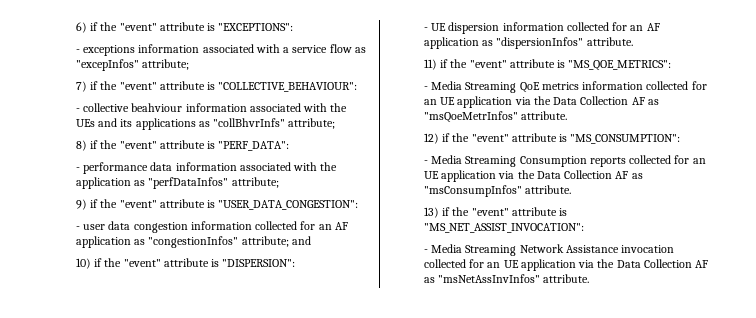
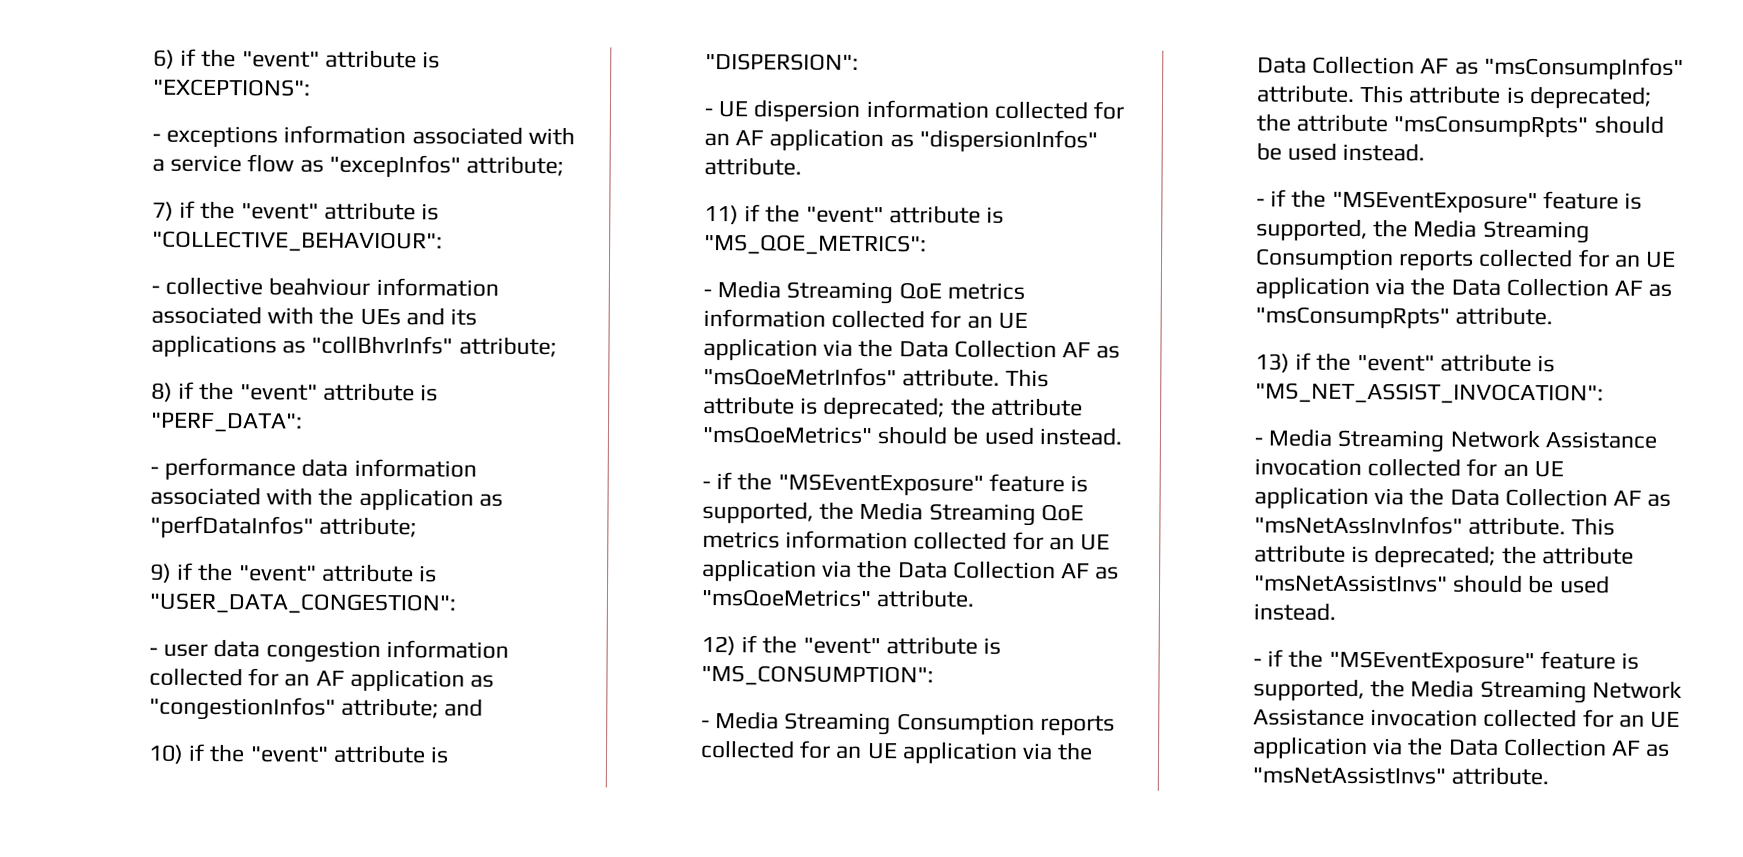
+ This attribute is deprecated; the attribute "msQoeMetrics" should be used instead.
+ - if the "MSEventExposure" feature is supported, the Media Streaming QoE metrics information collected for an UE application via the Data Collection AF as "msQoeMetrics" attribute.
+ This attribute is deprecated; the attribute "msConsumpRpts" should be used instead.
+ - if the "MSEventExposure" feature is supported, the Media Streaming Consumption reports collected for an UE application via the Data Collection AF as "msConsumpRpts" attribute.
+ This attribute is deprecated; the attribute "msNetAssistInvs" should be used instead.
+ - if the "MSEventExposure" feature is supported, the Media Streaming Network Assistance invocation collected for an UE application via the Data Collection AF as "msNetAssistInvs" attribute.

